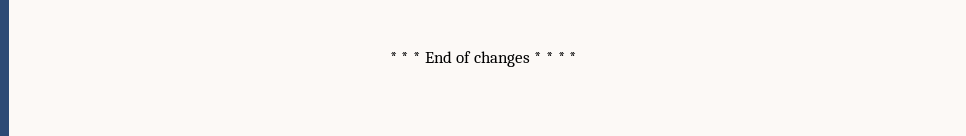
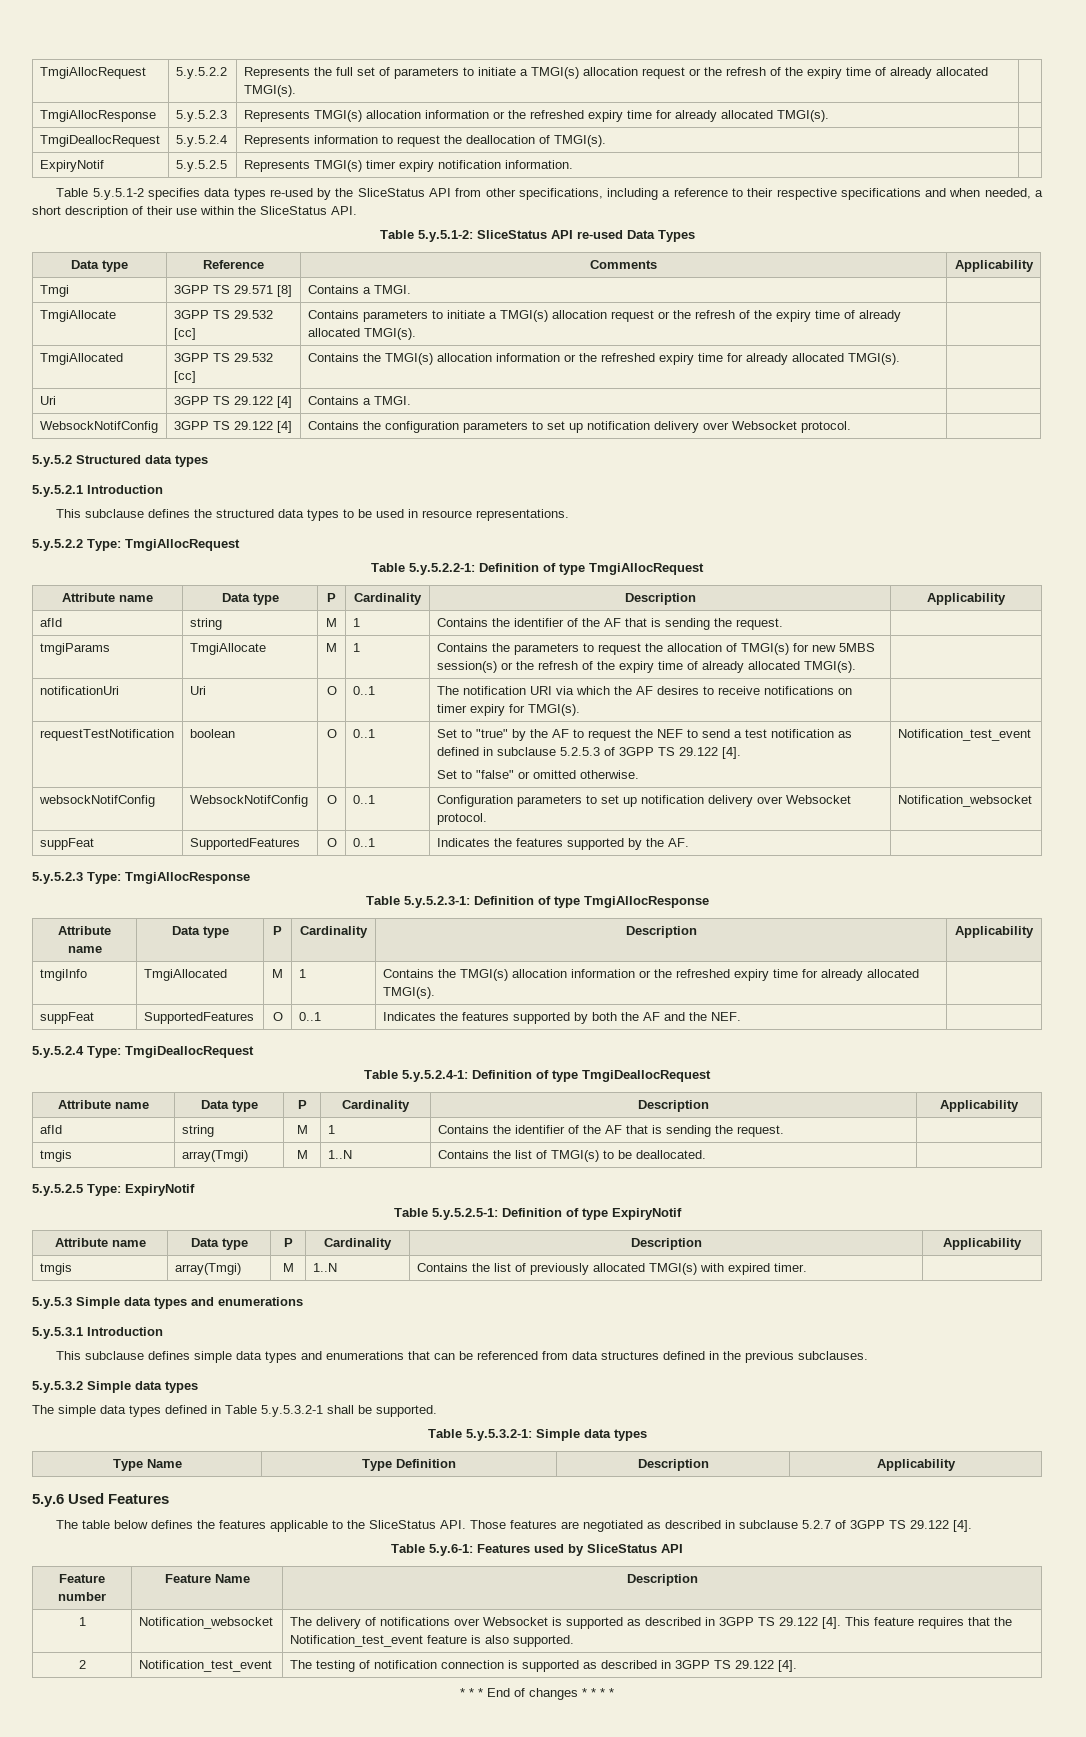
+ TmgiAllocRequest | 5.y.5.2.2 | Represents the full set of parameters to initiate a TMGI(s) allocation request or the refresh of the expiry time of already allocated TMGI(s). |
+ TmgiAllocResponse | 5.y.5.2.3 | Represents TMGI(s) allocation information or the refreshed expiry time for already allocated TMGI(s). |
+ TmgiDeallocRequest | 5.y.5.2.4 | Represents information to request the deallocation of TMGI(s). |
+ ExpiryNotif | 5.y.5.2.5 | Represents TMGI(s) timer expiry notification information. |
+ Table 5.y.5.1-2 specifies data types re-used by the SliceStatus API from other specifications, including a reference to their respective specifications and when needed, a short description of their use within the SliceStatus API.
+ Table 5.y.5.1-2: SliceStatus API re-used Data Types
+ Data type | Reference | Comments | Applicability
+ Tmgi | 3GPP TS 29.571 [8] | Contains a TMGI. |
+ TmgiAllocate | 3GPP TS 29.532 [cc] | Contains parameters to initiate a TMGI(s) allocation request or the refresh of the expiry time of already allocated TMGI(s). |
+ TmgiAllocated | 3GPP TS 29.532 [cc] | Contains the TMGI(s) allocation information or the refreshed expiry time for already allocated TMGI(s). |
+ Uri | 3GPP TS 29.122 [4] | Contains a TMGI. |
+ WebsockNotifConfig | 3GPP TS 29.122 [4] | Contains the configuration parameters to set up notification delivery over Websocket protocol. |
+ 5.y.5.2 Structured data types
+ 5.y.5.2.1 Introduction
+ This subclause defines the structured data types to be used in resource representations.
+ 5.y.5.2.2 Type: TmgiAllocRequest
+ Table 5.y.5.2.2-1: Definition of type TmgiAllocRequest
+ Attribute name | Data type | P | Cardinality | Description | Applicability
+ afId | string | M | 1 | Contains the identifier of the AF that is sending the request. |
+ tmgiParams | TmgiAllocate | M | 1 | Contains the parameters to request the allocation of TMGI(s) for new 5MBS session(s) or the refresh of the expiry time of already allocated TMGI(s). |
+ notificationUri | Uri | O | 0..1 | The notification URI via which the AF desires to receive notifications on timer expiry for TMGI(s). |
+ requestTestNotification | boolean | O | 0..1 | Set to "true" by the AF to request the NEF to send a test notification as defined in subclause 5.2.5.3 of 3GPP TS 29.122 [4].
+ Set to "false" or omitted otherwise. | Notification_test_event
+ websockNotifConfig | WebsockNotifConfig | O | 0..1 | Configuration parameters to set up notification delivery over Websocket protocol. | Notification_websocket
+ suppFeat | SupportedFeatures | O | 0..1 | Indicates the features supported by the AF. |
+ 5.y.5.2.3 Type: TmgiAllocResponse
+ Table 5.y.5.2.3-1: Definition of type TmgiAllocResponse
+ Attribute name | Data type | P | Cardinality | Description | Applicability
+ tmgiInfo | TmgiAllocated | M | 1 | Contains the TMGI(s) allocation information or the refreshed expiry time for already allocated TMGI(s). |
+ suppFeat | SupportedFeatures | O | 0..1 | Indicates the features supported by both the AF and the NEF. |
+ 5.y.5.2.4 Type: TmgiDeallocRequest
+ Table 5.y.5.2.4-1: Definition of type TmgiDeallocRequest
+ Attribute name | Data type | P | Cardinality | Description | Applicability
+ afId | string | M | 1 | Contains the identifier of the AF that is sending the request. |
+ tmgis | array(Tmgi) | M | 1..N | Contains the list of TMGI(s) to be deallocated. |
+ 5.y.5.2.5 Type: ExpiryNotif
+ Table 5.y.5.2.5-1: Definition of type ExpiryNotif
+ Attribute name | Data type | P | Cardinality | Description | Applicability
+ tmgis | array(Tmgi) | M | 1..N | Contains the list of previously allocated TMGI(s) with expired timer. |
+ 5.y.5.3 Simple data types and enumerations
+ 5.y.5.3.1 Introduction
+ This subclause defines simple data types and enumerations that can be referenced from data structures defined in the previous subclauses.
+ 5.y.5.3.2 Simple data types
+ The simple data types defined in Table 5.y.5.3.2-1 shall be supported.
+ Table 5.y.5.3.2-1: Simple data types
+ Type Name | Type Definition | Description | Applicability
+ 5.y.6 Used Features
+ The table below defines the features applicable to the SliceStatus API. Those features are negotiated as described in subclause 5.2.7 of 3GPP TS 29.122 [4].
+ Table 5.y.6-1: Features used by SliceStatus API
+ Feature number | Feature Name | Description
+ 1 | Notification_websocket | The delivery of notifications over Websocket is supported as described in 3GPP TS 29.122 [4]. This feature requires that the Notification_test_event feature is also supported.
+ 2 | Notification_test_event | The testing of notification connection is supported as described in 3GPP TS 29.122 [4].

